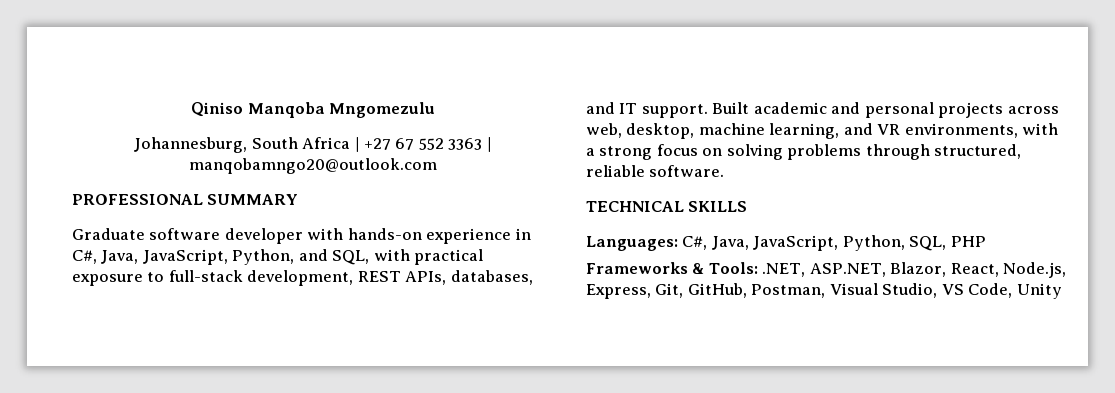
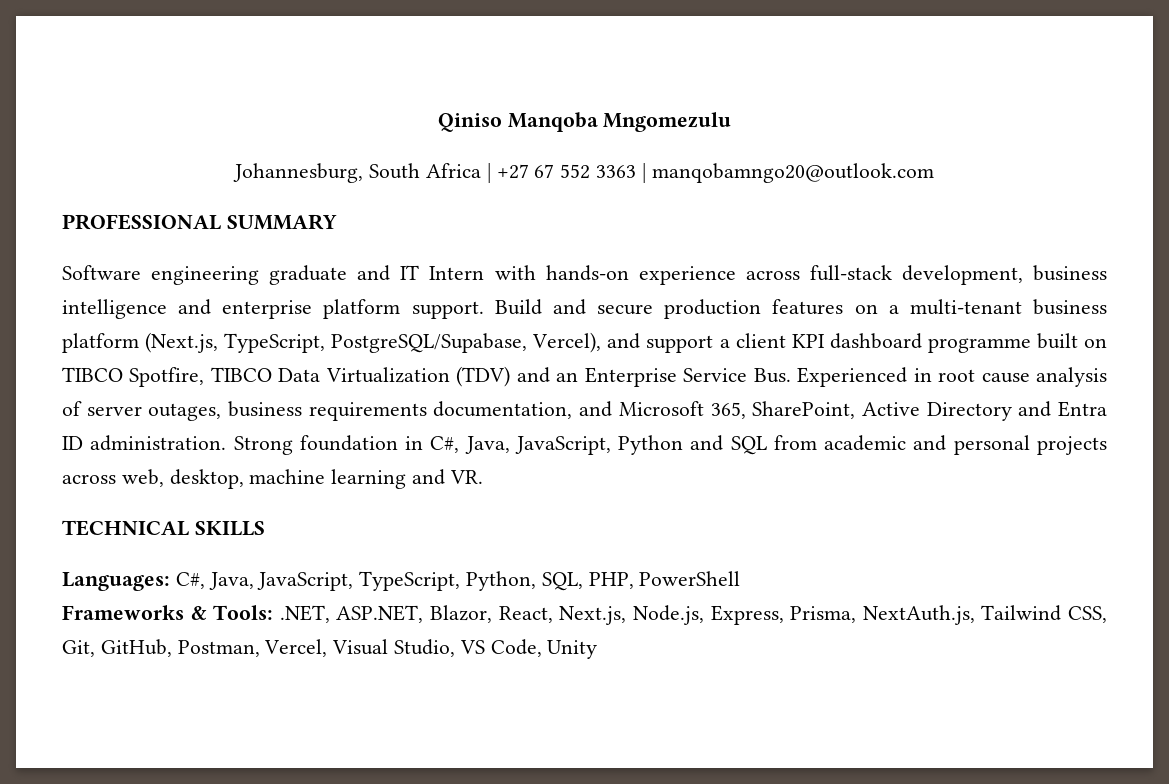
- Graduate software developer with hands-on experience in C#, Java, JavaScript, Python, and SQL, with practical exposure to full-stack development, REST APIs, databases, and IT support. Built academic and personal projects across web, desktop, machine learning, and VR environments, with a strong focus on solving problems through structured, reliable software.
+ Software engineering graduate and IT Intern with hands-on experience across full-stack development, business intelligence and enterprise platform support. Build and secure production features on a multi-tenant business platform (Next.js, TypeScript, PostgreSQL/Supabase, Vercel), and support a client KPI dashboard programme built on TIBCO Spotfire, TIBCO Data Virtualization (TDV) and an Enterprise Service Bus. Experienced in root cause analysis of server outages, business requirements documentation, and Microsoft 365, SharePoint, Active Directory and Entra ID administration. Strong foundation in C#, Java, JavaScript, Python and SQL from academic and personal projects across web, desktop, machine learning and VR.
- Languages: C#, Java, JavaScript, Python, SQL, PHP
+ Languages: C#, Java, JavaScript, TypeScript, Python, SQL, PHP, PowerShell
- Frameworks & Tools: .NET, ASP.NET, Blazor, React, Node.js, Express, Git, GitHub, Postman, Visual Studio, VS Code, Unity
+ Frameworks & Tools: .NET, ASP.NET, Blazor, React, Next.js, Node.js, Express, Prisma, NextAuth.js, Tailwind CSS, Git, GitHub, Postman, Vercel, Visual Studio, VS Code, Unity

